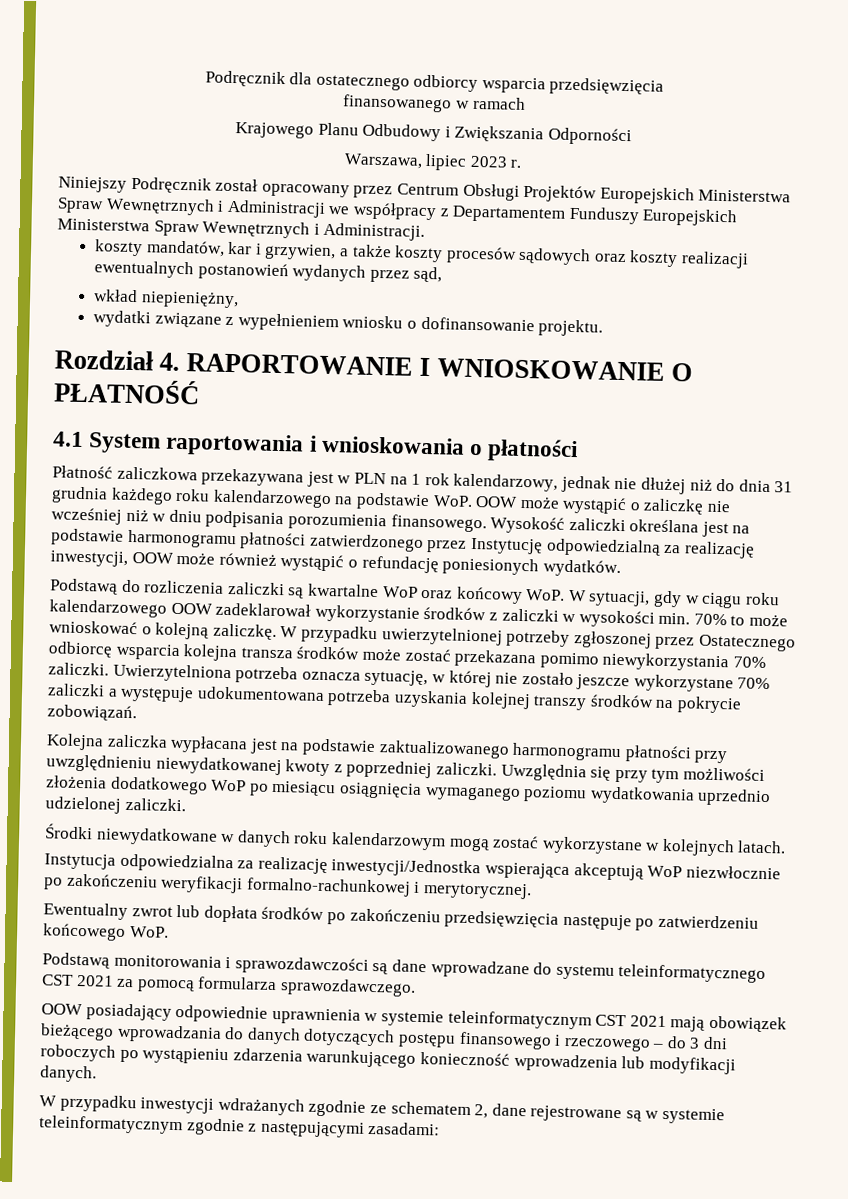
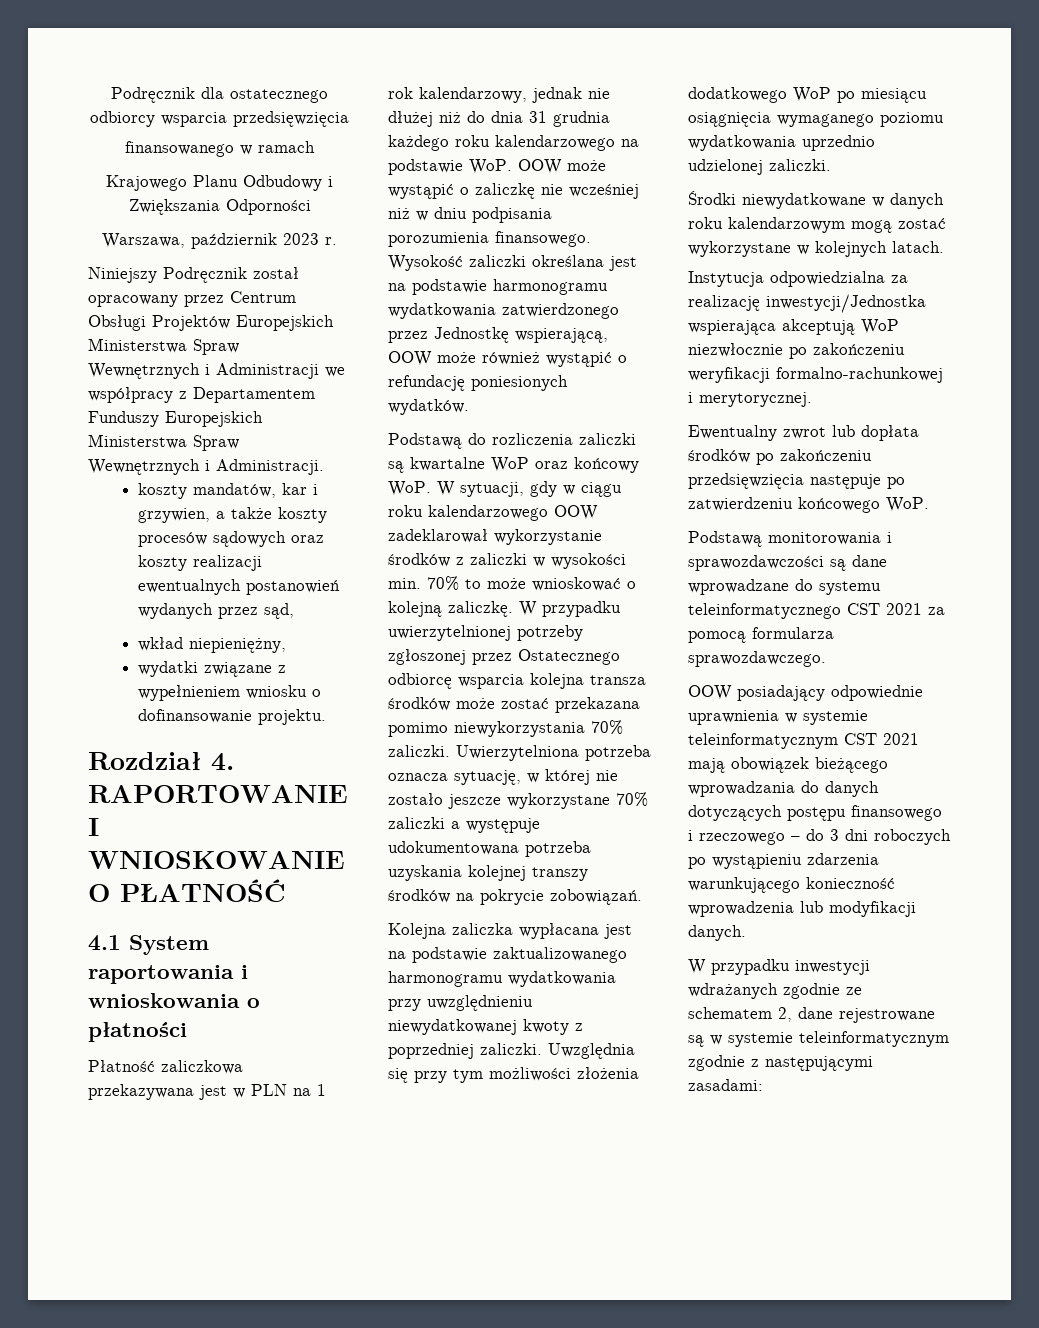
- Warszawa, lipiec 2023 r.
+ Warszawa, październik 2023 r.
- Wysokość zaliczki określana jest na podstawie harmonogramu płatności zatwierdzonego przez Instytucję odpowiedzialną za realizację inwestycji, OOW może również wystąpić o refundację poniesionych wydatków.
+ Wysokość zaliczki określana jest na podstawie harmonogramu wydatkowania zatwierdzonego przez Jednostkę wspierającą, OOW może również wystąpić o refundację poniesionych wydatków.
- Kolejna zaliczka wypłacana jest na podstawie zaktualizowanego harmonogramu płatności przy uwzględnieniu niewydatkowanej kwoty z poprzedniej zaliczki.
+ Kolejna zaliczka wypłacana jest na podstawie zaktualizowanego harmonogramu wydatkowania przy uwzględnieniu niewydatkowanej kwoty z poprzedniej zaliczki.

